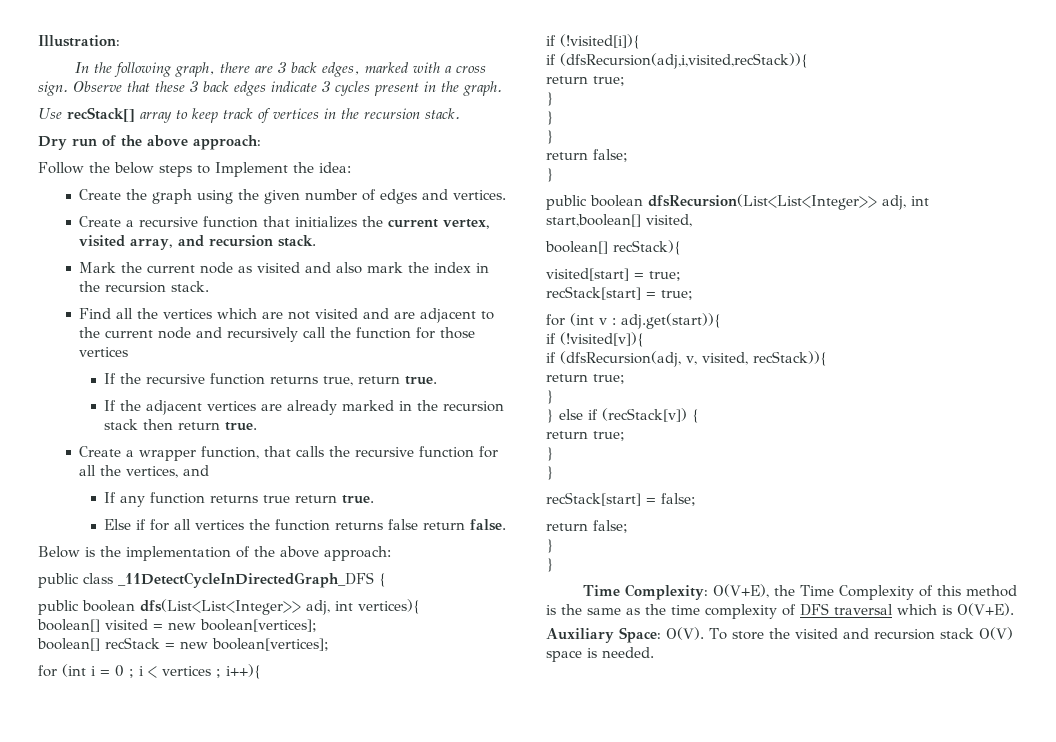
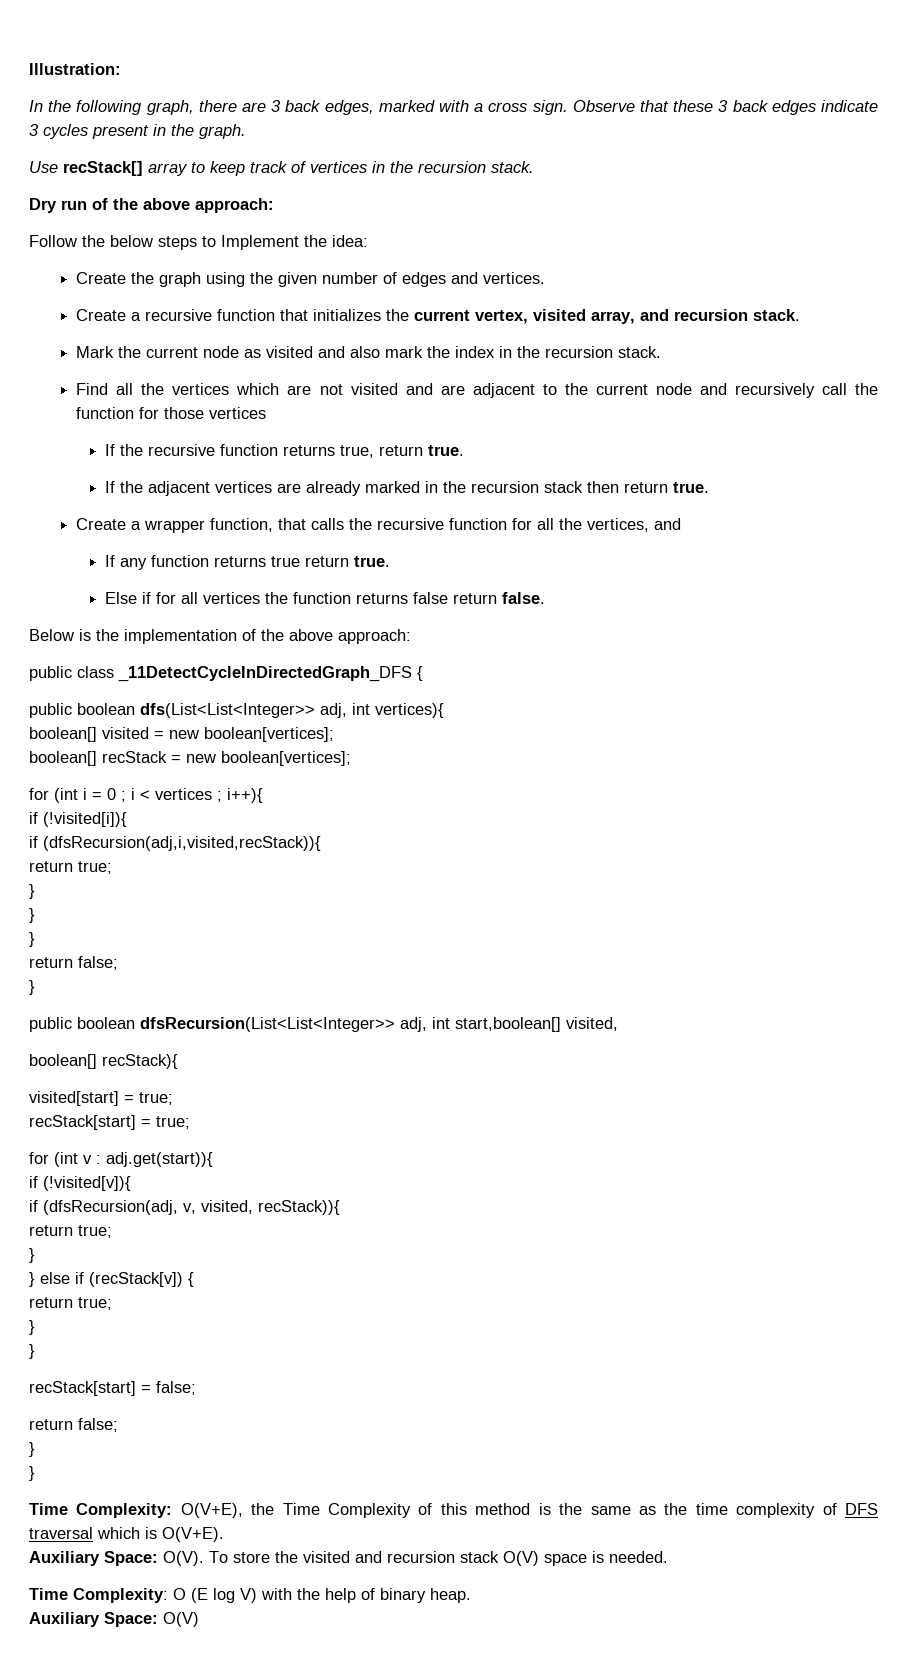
+ Time Complexity: O (E log V) with the help of binary heap.
+ Auxiliary Space: O(V)

